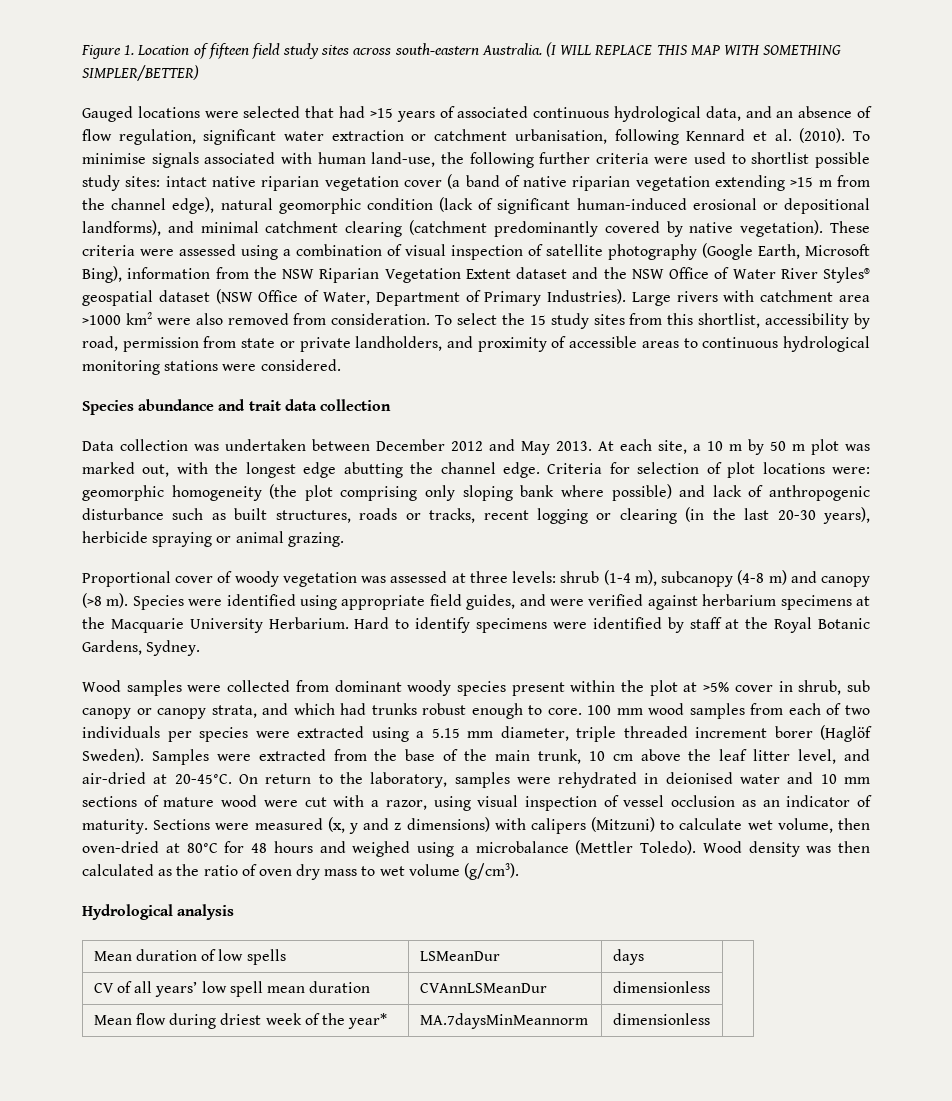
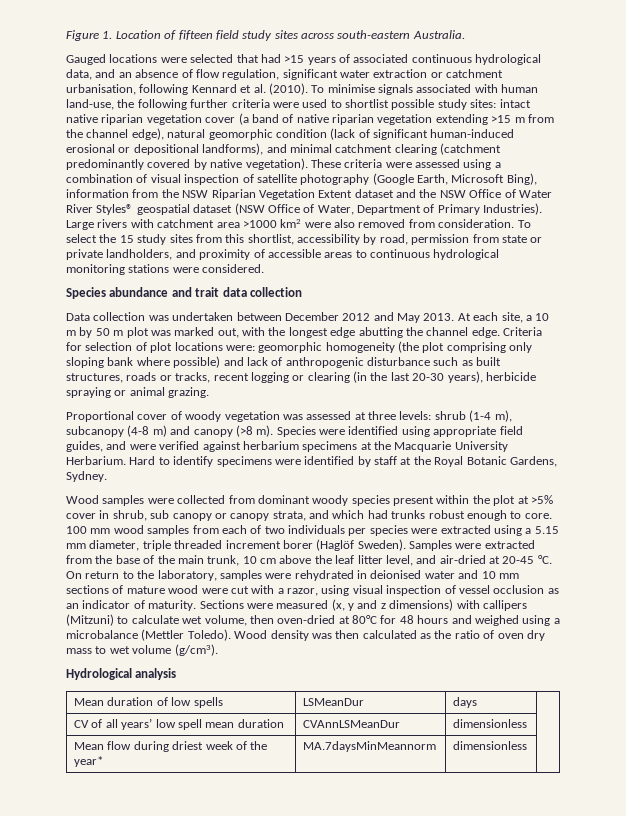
- (I WILL REPLACE THIS MAP WITH SOMETHING SIMPLER/BETTER)
- Samples were extracted from the base of the main trunk, 10 cm above the leaf litter level, and air-dried at 20-45°C.
+ Samples were extracted from the base of the main trunk, 10 cm above the leaf litter level, and air-dried at 20-45 °C.
- Sections were measured (x, y and z dimensions) with calipers (Mitzuni) to calculate wet volume, then oven-dried at 80°C for 48 hours and weighed using a microbalance (Mettler Toledo).
+ Sections were measured (x, y and z dimensions) with callipers (Mitzuni) to calculate wet volume, then oven-dried at 80°C for 48 hours and weighed using a microbalance (Mettler Toledo).

